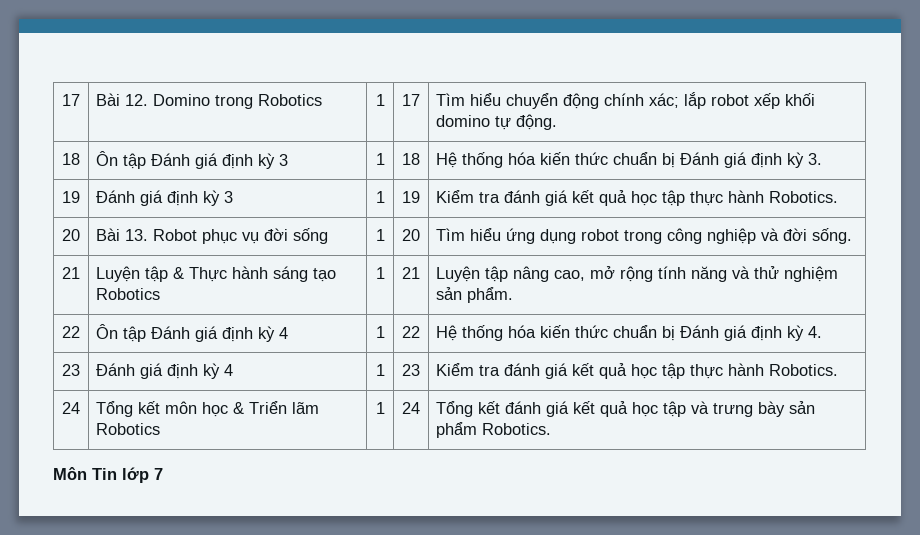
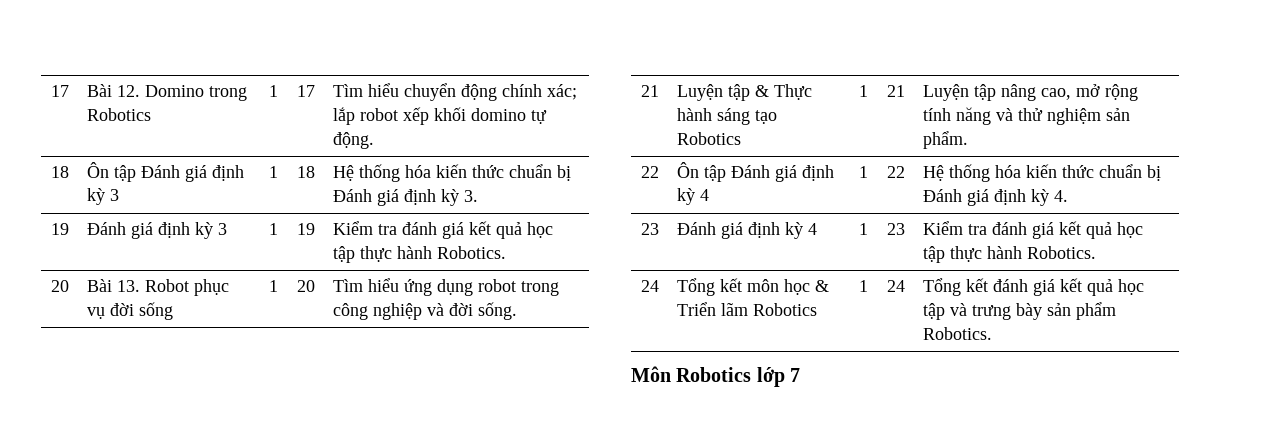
- Môn Tin lớp 7
+ Môn Robotics lớp 7

